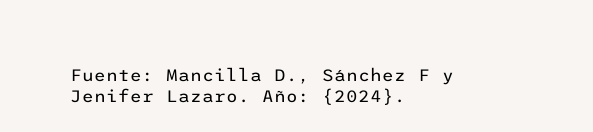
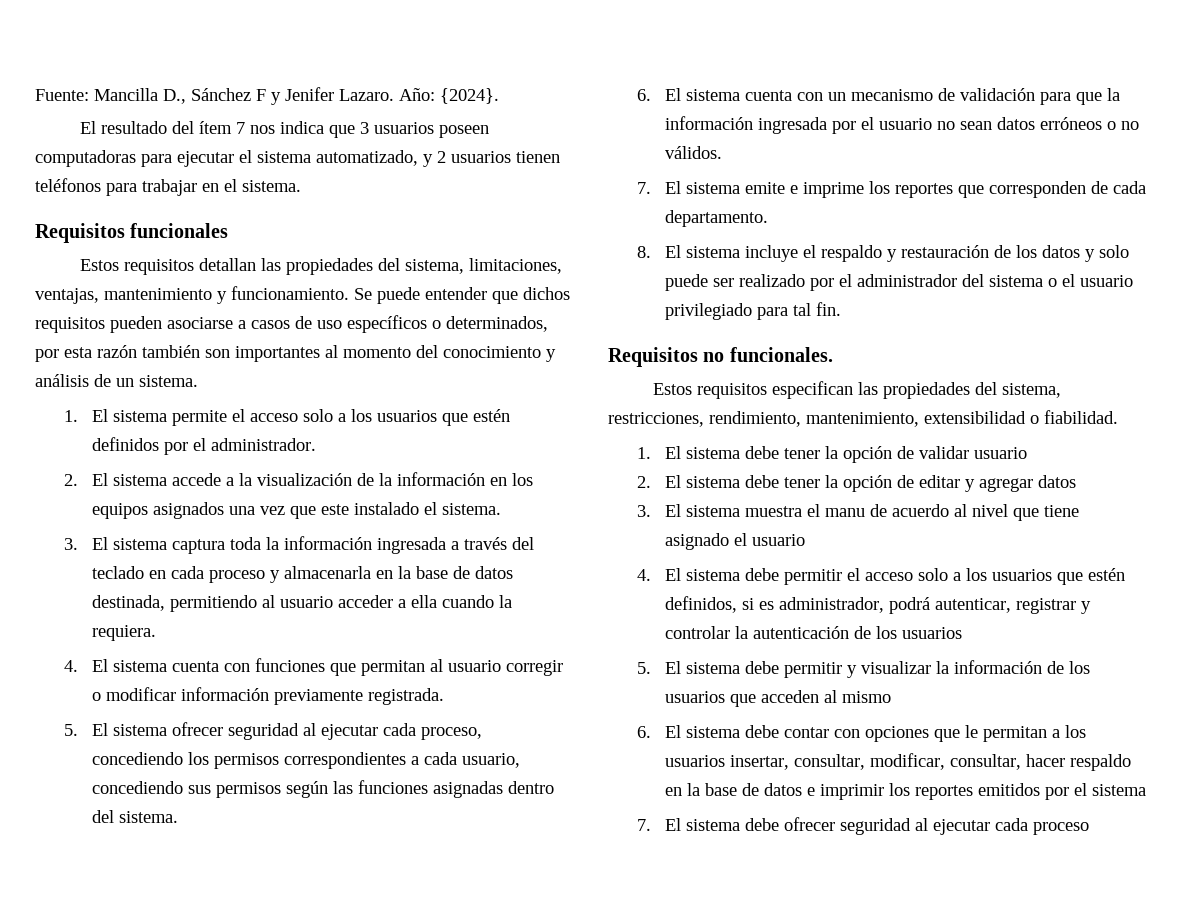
+ El resultado del ítem 7 nos indica que 3 usuarios poseen computadoras para ejecutar el sistema automatizado, y 2 usuarios tienen teléfonos para trabajar en el sistema.
+ Requisitos funcionales
+ Estos requisitos detallan las propiedades del sistema, limitaciones, ventajas, mantenimiento y funcionamiento. Se puede entender que dichos requisitos pueden asociarse a casos de uso específicos o determinados, por esta razón también son importantes al momento del conocimiento y análisis de un sistema.
+ 1. El sistema permite el acceso solo a los usuarios que estén definidos por el administrador.
+ 2. El sistema accede a la visualización de la información en los equipos asignados una vez que este instalado el sistema.
+ 3. El sistema captura toda la información ingresada a través del teclado en cada proceso y almacenarla en la base de datos destinada, permitiendo al usuario acceder a ella cuando la requiera.
+ 4. El sistema cuenta con funciones que permitan al usuario corregir o modificar información previamente registrada.
+ 5. El sistema ofrecer seguridad al ejecutar cada proceso, concediendo los permisos correspondientes a cada usuario, concediendo sus permisos según las funciones asignadas dentro del sistema.
+ 6. El sistema cuenta con un mecanismo de validación para que la información ingresada por el usuario no sean datos erróneos o no válidos.
+ 7. El sistema emite e imprime los reportes que corresponden de cada departamento.
+ 8. El sistema incluye el respaldo y restauración de los datos y solo puede ser realizado por el administrador del sistema o el usuario privilegiado para tal fin.
+ Requisitos no funcionales.
+ Estos requisitos especifican las propiedades del sistema, restricciones, rendimiento, mantenimiento, extensibilidad o fiabilidad.
+ 1. El sistema debe tener la opción de validar usuario
+ 2. El sistema debe tener la opción de editar y agregar datos
+ 3. El sistema muestra el manu de acuerdo al nivel que tiene asignado el usuario
+ 4. El sistema debe permitir el acceso solo a los usuarios que estén definidos, si es administrador, podrá autenticar, registrar y controlar la autenticación de los usuarios
+ 5. El sistema debe permitir y visualizar la información de los usuarios que acceden al mismo
+ 6. El sistema debe contar con opciones que le permitan a los usuarios insertar, consultar, modificar, consultar, hacer respaldo en la base de datos e imprimir los reportes emitidos por el sistema
+ 7. El sistema debe ofrecer seguridad al ejecutar cada proceso

